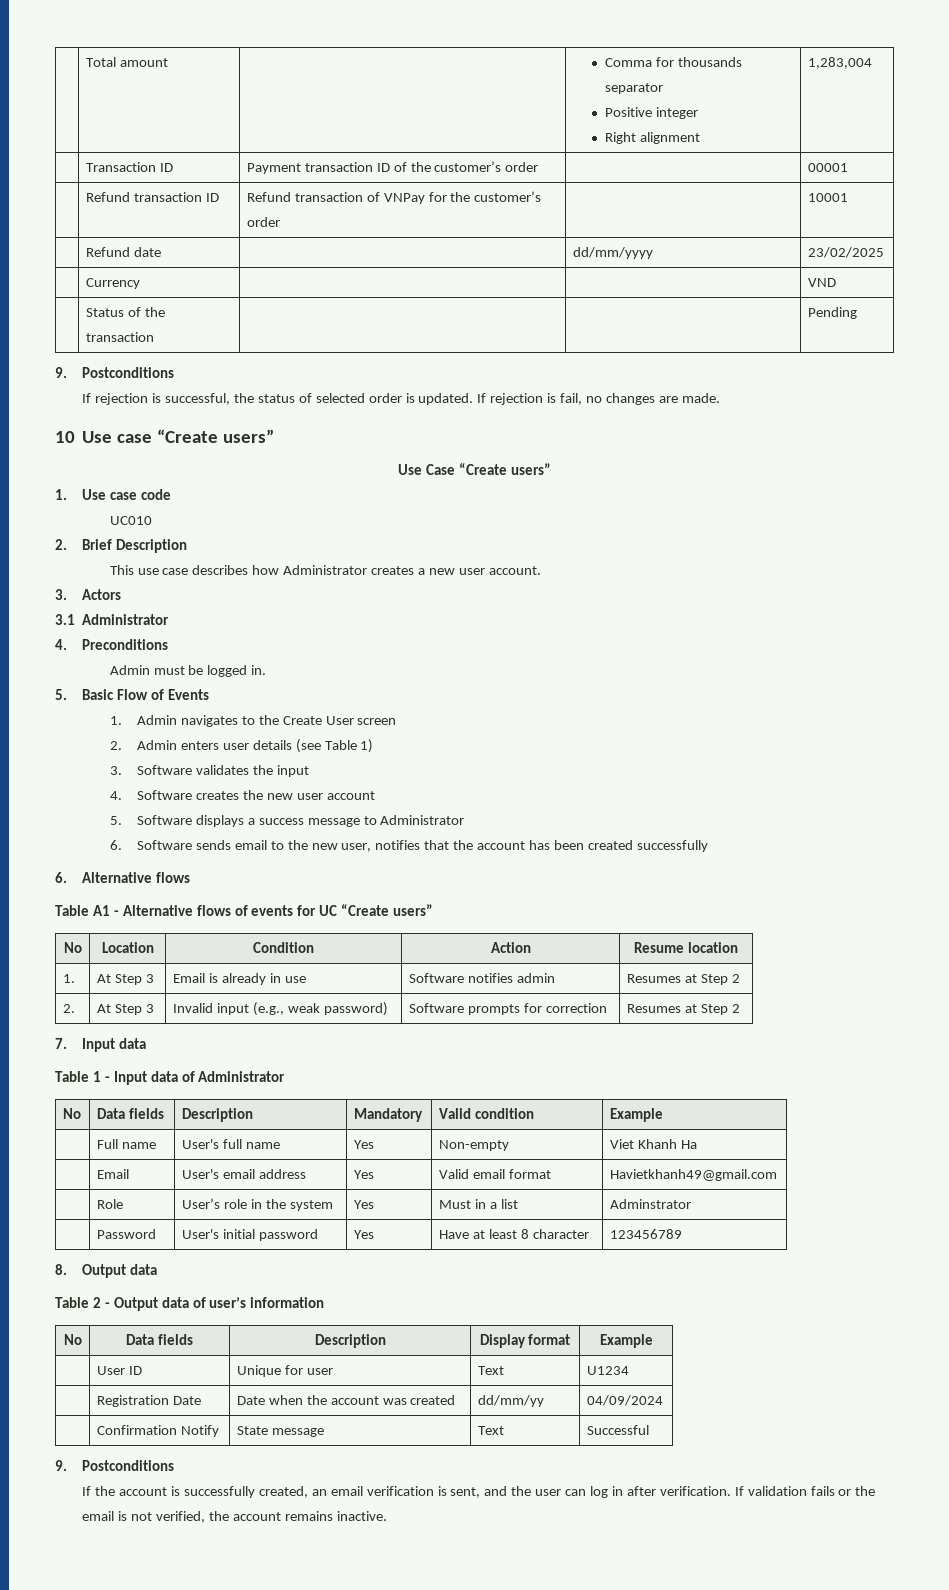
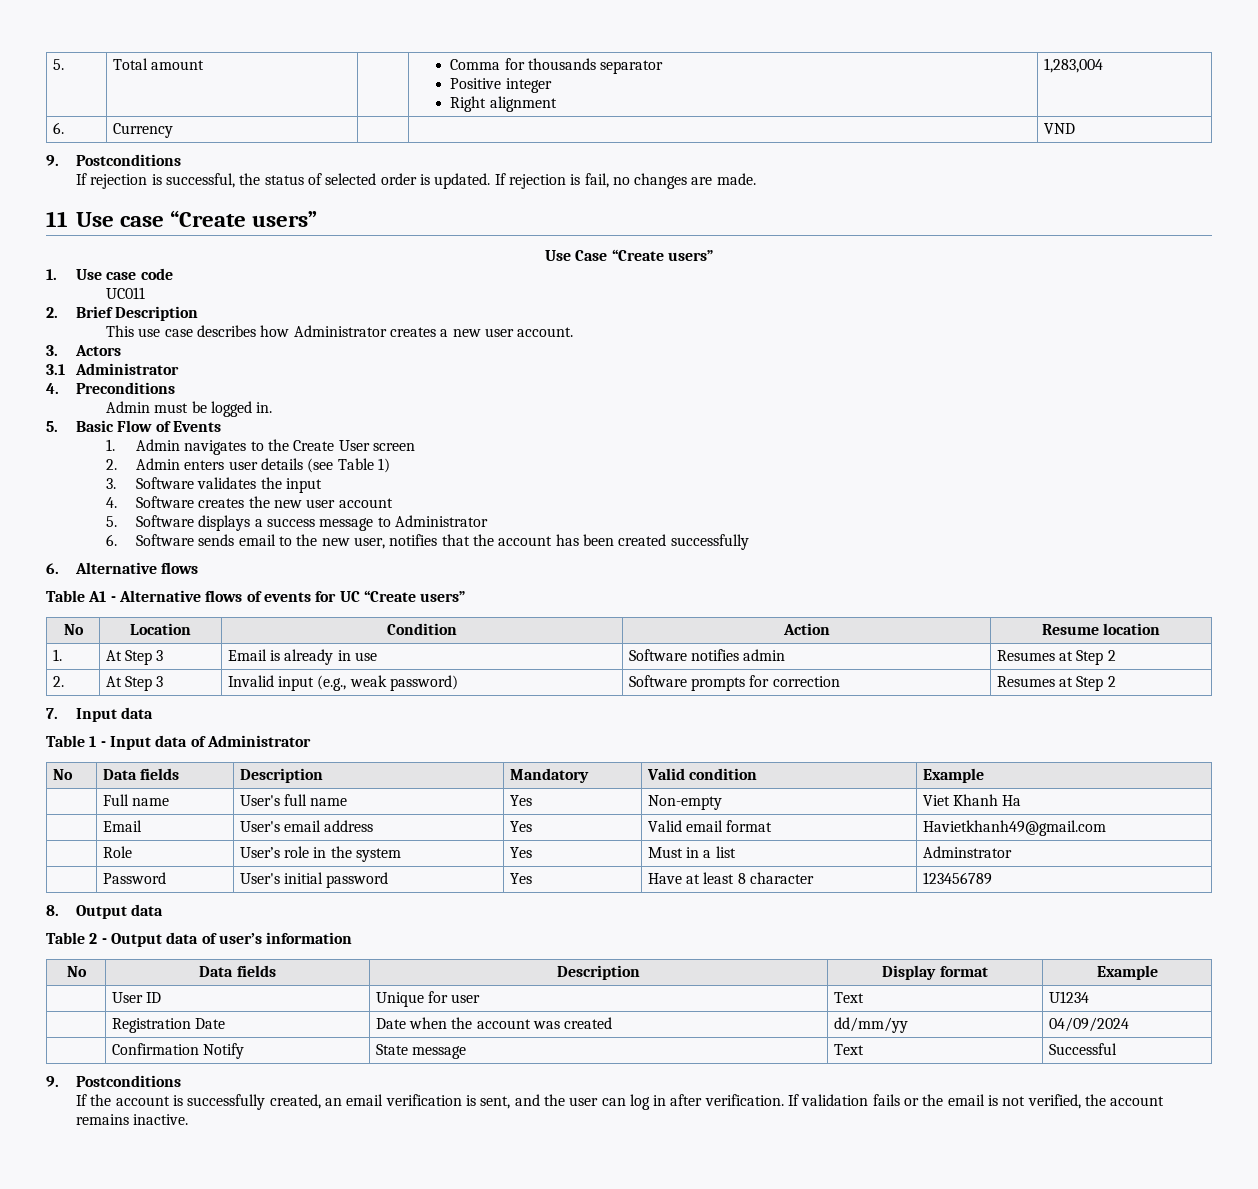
- | Total amount | | Comma for thousands separator
+ 5. | Total amount | | Comma for thousands separator
- | Transaction ID | Payment transaction ID of the customer’s order | | 00001
- | Refund transaction ID | Refund transaction of VNPay for the customer’s order | | 10001
- | Refund date | | dd/mm/yyyy | 23/02/2025
- | Currency | | | VND
- | Status of the transaction | | | Pending
+ 6. | Currency | | | VND
- 10 Use case “Create users”
+ 11 Use case “Create users”
- UC010
+ UC011

